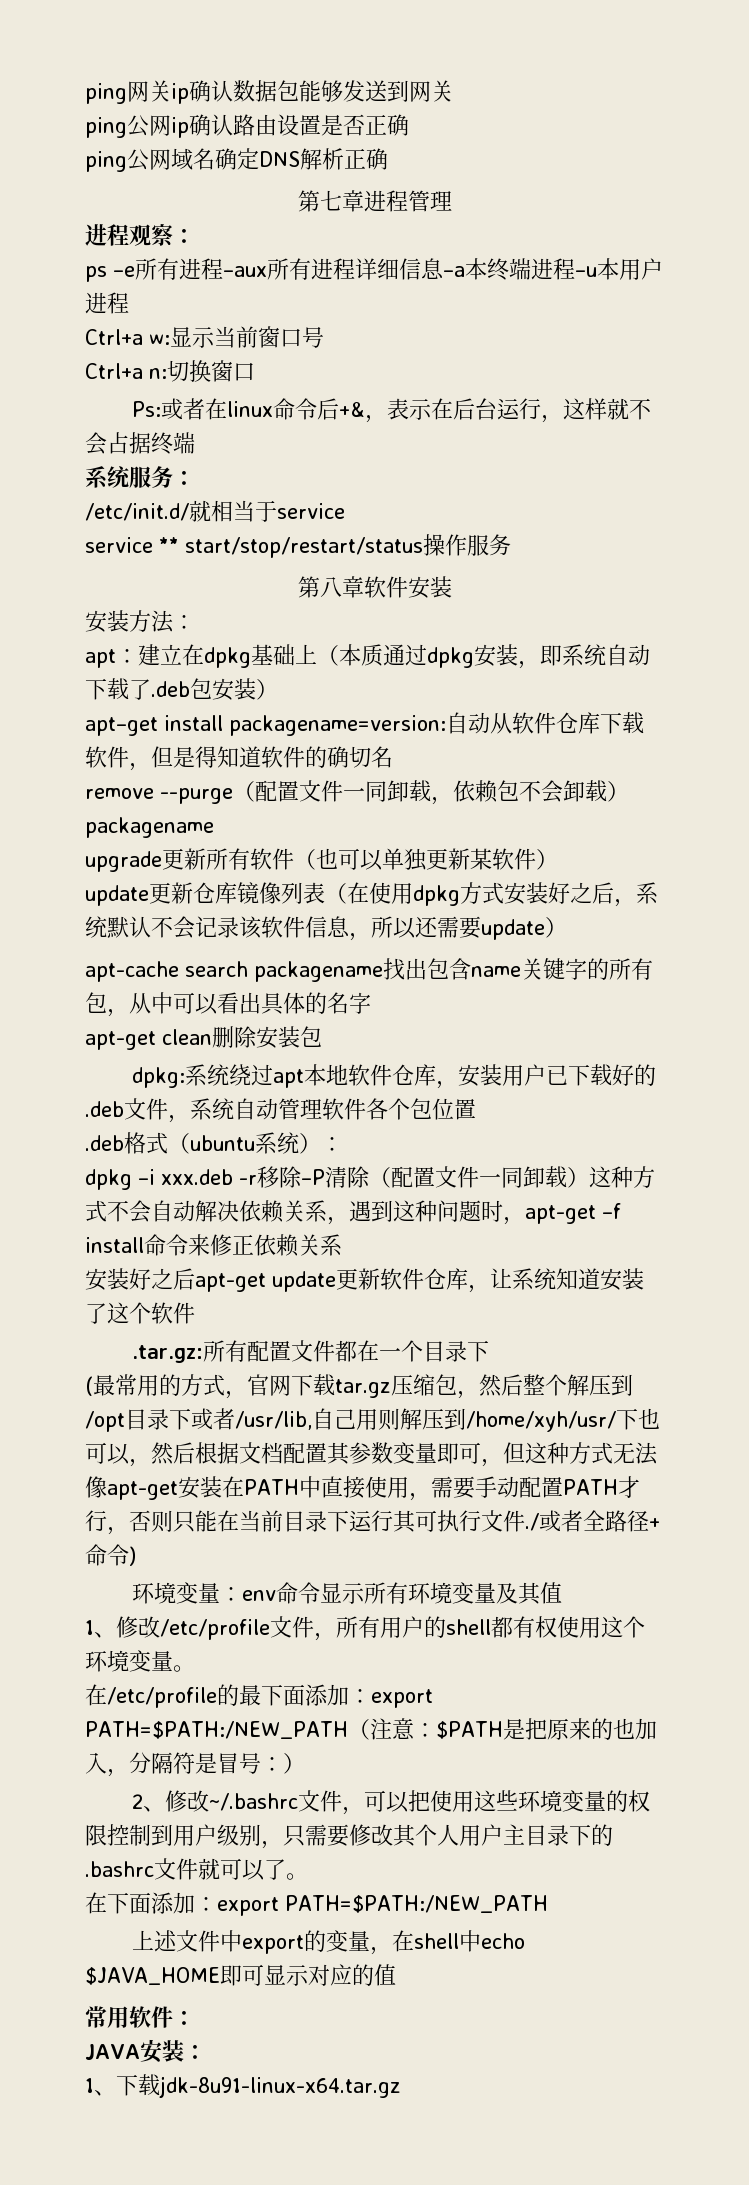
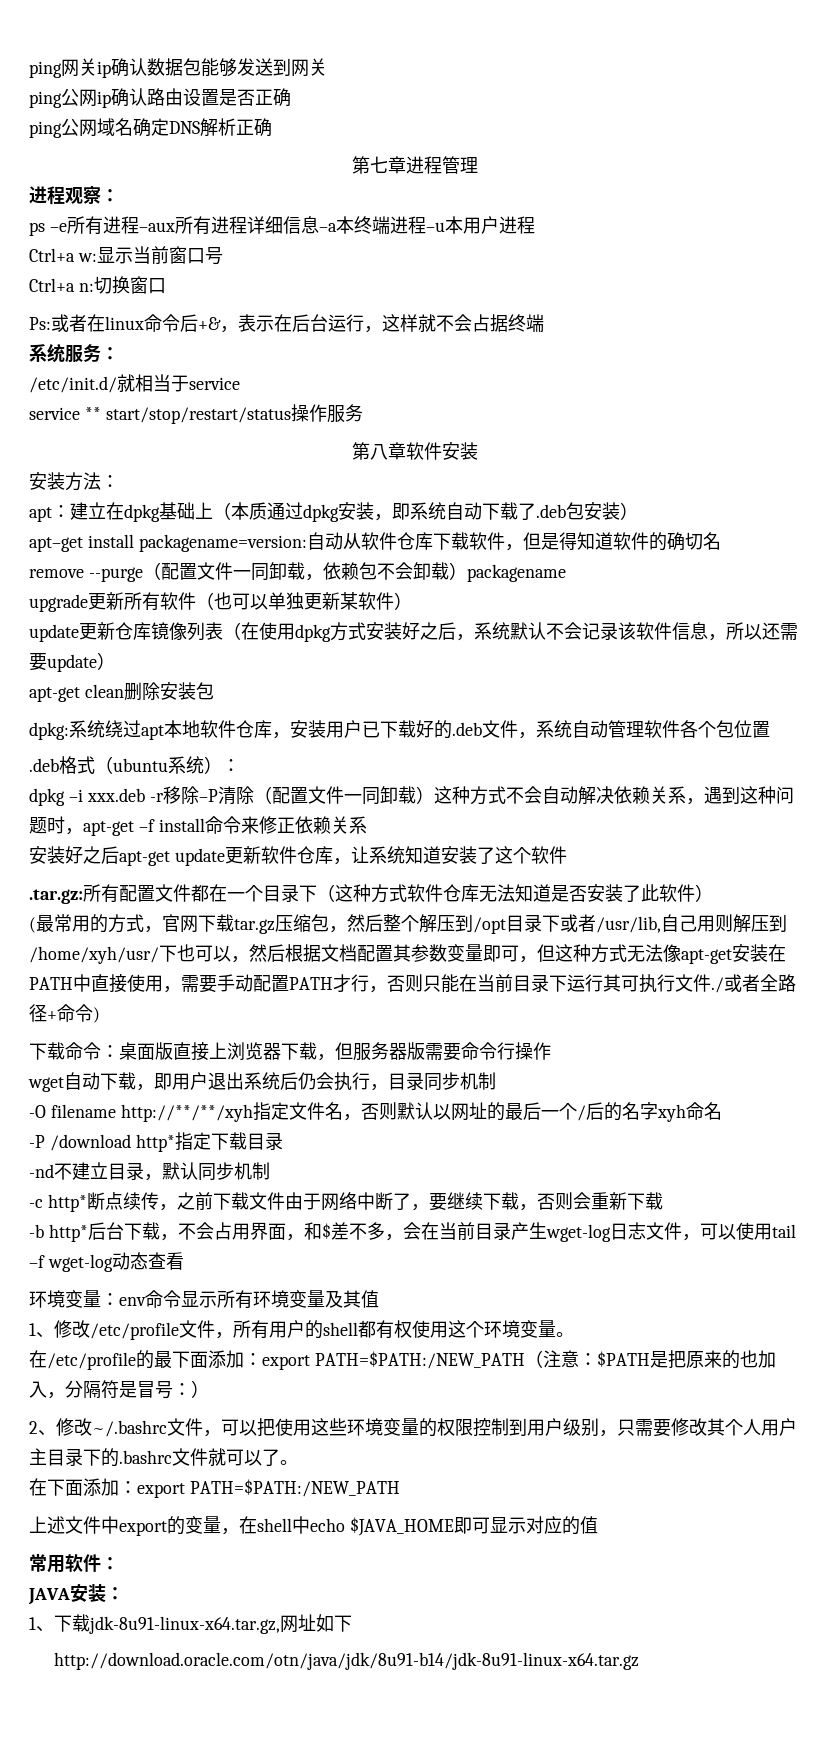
- apt-cache search packagename找出包含name关键字的所有包，从中可以看出具体的名字
- .tar.gz:所有配置文件都在一个目录下
+ .tar.gz:所有配置文件都在一个目录下（这种方式软件仓库无法知道是否安装了此软件）
+ 下载命令：桌面版直接上浏览器下载，但服务器版需要命令行操作
+ wget自动下载，即用户退出系统后仍会执行，目录同步机制
+ -O filename http://**/**/xyh指定文件名，否则默认以网址的最后一个/后的名字xyh命名
+ -P /download http*指定下载目录
+ -nd不建立目录，默认同步机制
+ -c http*断点续传，之前下载文件由于网络中断了，要继续下载，否则会重新下载
+ -b http*后台下载，不会占用界面，和$差不多，会在当前目录产生wget-log日志文件，可以使用tail –f wget-log动态查看
- 1、下载jdk-8u91-linux-x64.tar.gz
+ 1、下载jdk-8u91-linux-x64.tar.gz,网址如下
+ http://download.oracle.com/otn/java/jdk/8u91-b14/jdk-8u91-linux-x64.tar.gz

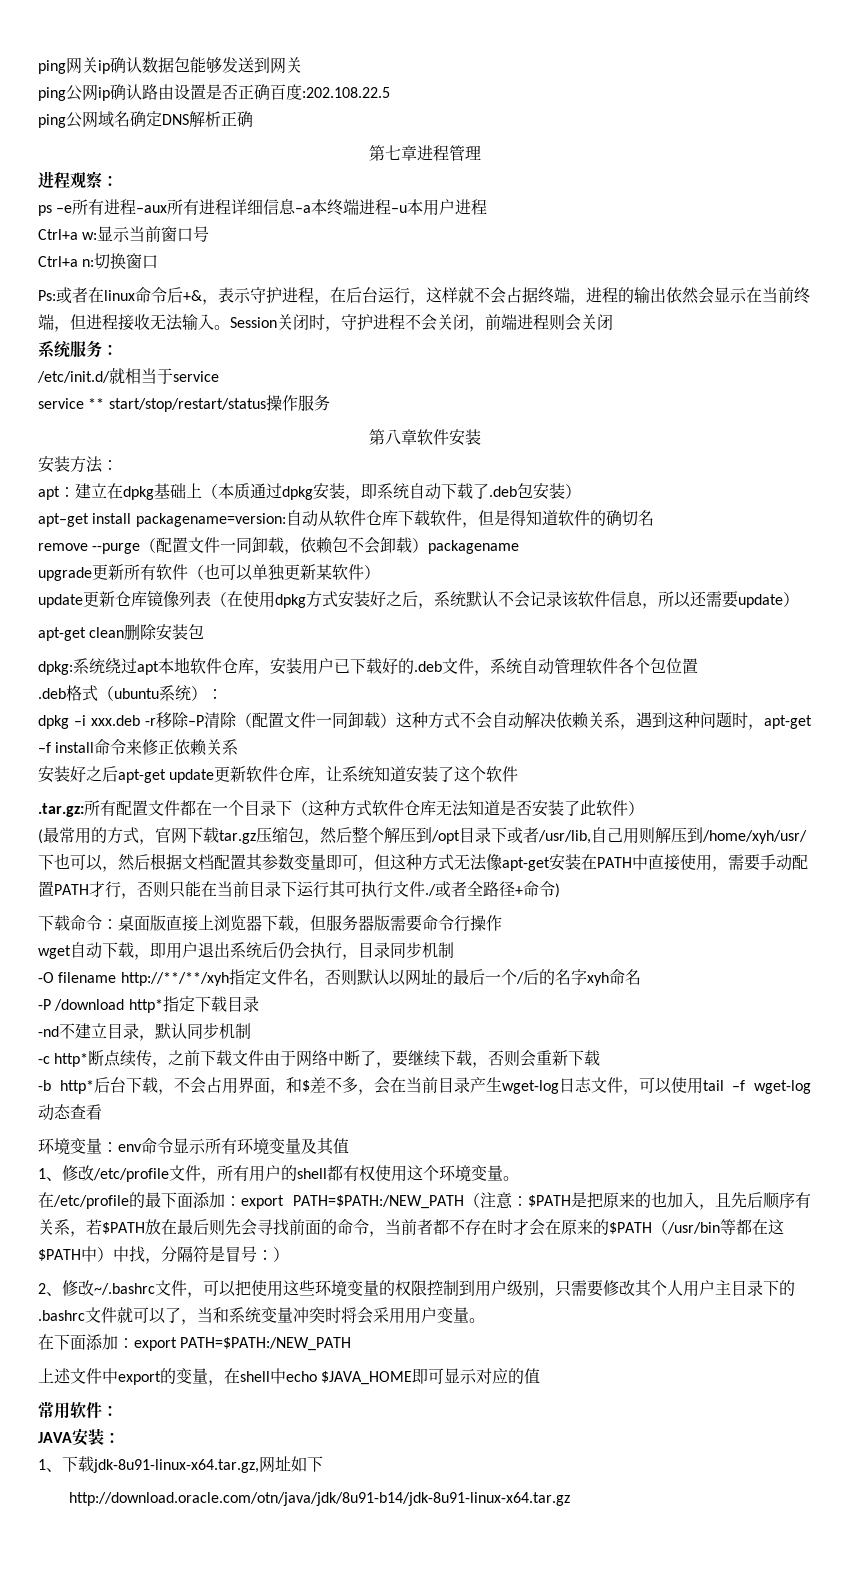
- ping公网ip确认路由设置是否正确
+ ping公网ip确认路由设置是否正确百度:202.108.22.5
- Ps:或者在linux命令后+&，表示在后台运行，这样就不会占据终端
+ Ps:或者在linux命令后+&，表示守护进程，在后台运行，这样就不会占据终端，进程的输出依然会显示在当前终端，但进程接收无法输入。Session关闭时，守护进程不会关闭，前端进程则会关闭
- 在/etc/profile的最下面添加：export PATH=$PATH:/NEW_PATH（注意：$PATH是把原来的也加入，分隔符是冒号：）
+ 在/etc/profile的最下面添加：export PATH=$PATH:/NEW_PATH（注意：$PATH是把原来的也加入，且先后顺序有关系，若$PATH放在最后则先会寻找前面的命令，当前者都不存在时才会在原来的$PATH（/usr/bin等都在这$PATH中）中找，分隔符是冒号：）
- 2、修改~/.bashrc文件，可以把使用这些环境变量的权限控制到用户级别，只需要修改其个人用户主目录下的.bashrc文件就可以了。
+ 2、修改~/.bashrc文件，可以把使用这些环境变量的权限控制到用户级别，只需要修改其个人用户主目录下的.bashrc文件就可以了，当和系统变量冲突时将会采用用户变量。

